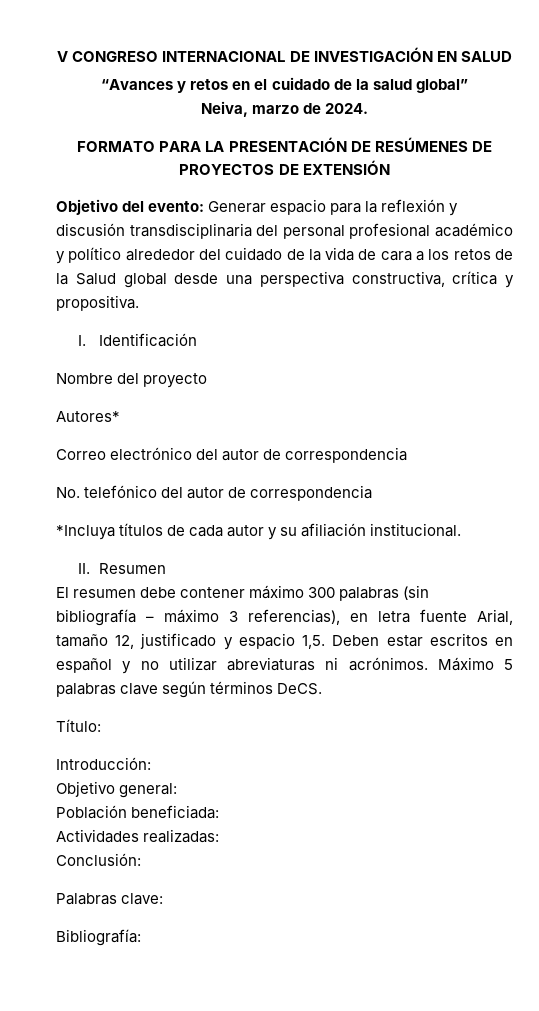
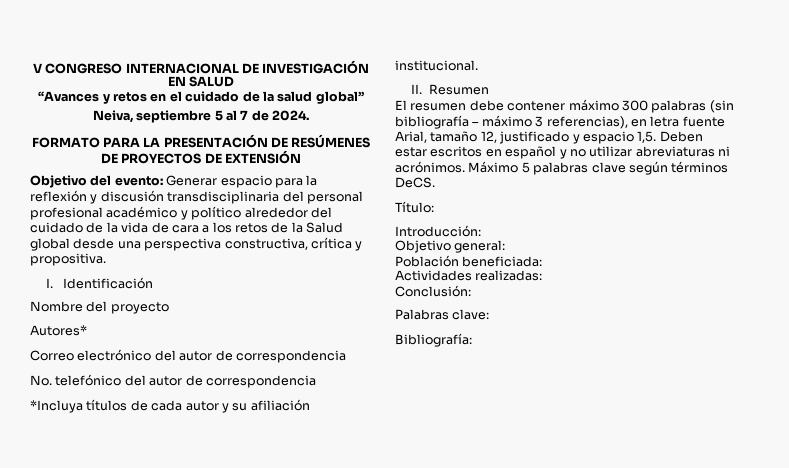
- Neiva, marzo de 2024.
+ Neiva, septiembre 5 al 7 de 2024.

